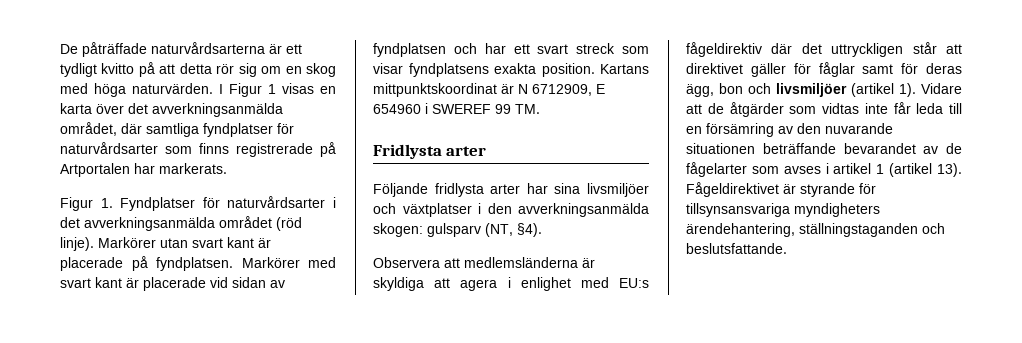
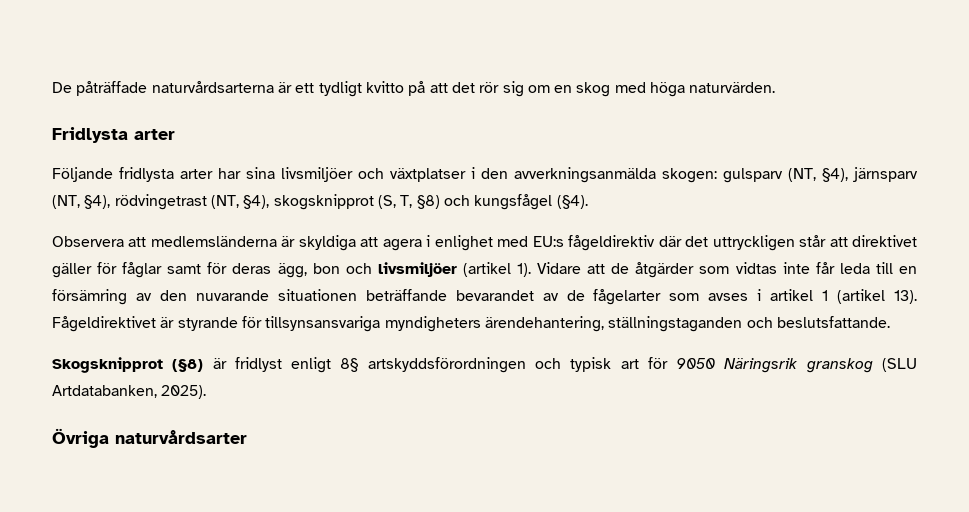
- De påträffade naturvårdsarterna är ett tydligt kvitto på att detta rör sig om en skog med höga naturvärden. I Figur 1 visas en karta över det avverkningsanmälda området, där samtliga fyndplatser för naturvårdsarter som finns registrerade på Artportalen har markerats.
- Figur 1. Fyndplatser för naturvårdsarter i det avverkningsanmälda området (röd linje). Markörer utan svart kant är placerade på fyndplatsen. Markörer med svart kant är placerade vid sidan av fyndplatsen och har ett svart streck som visar fyndplatsens exakta position. Kartans mittpunktskoordinat är N 6712909, E 654960 i SWEREF 99 TM.
+ De påträffade naturvårdsarterna är ett tydligt kvitto på att det rör sig om en skog med höga naturvärden.
- Följande fridlysta arter har sina livsmiljöer och växtplatser i den avverkningsanmälda skogen: gulsparv (NT, §4).
+ Följande fridlysta arter har sina livsmiljöer och växtplatser i den avverkningsanmälda skogen: gulsparv (NT, §4), järnsparv (NT, §4), rödvingetrast (NT, §4), skogsknipprot (S, T, §8) och kungsfågel (§4).
+ Skogsknipprot (§8) är fridlyst enligt 8§ artskyddsförordningen och typisk art för 9050 Näringsrik granskog (SLU Artdatabanken, 2025).
+ Övriga naturvårdsarter

